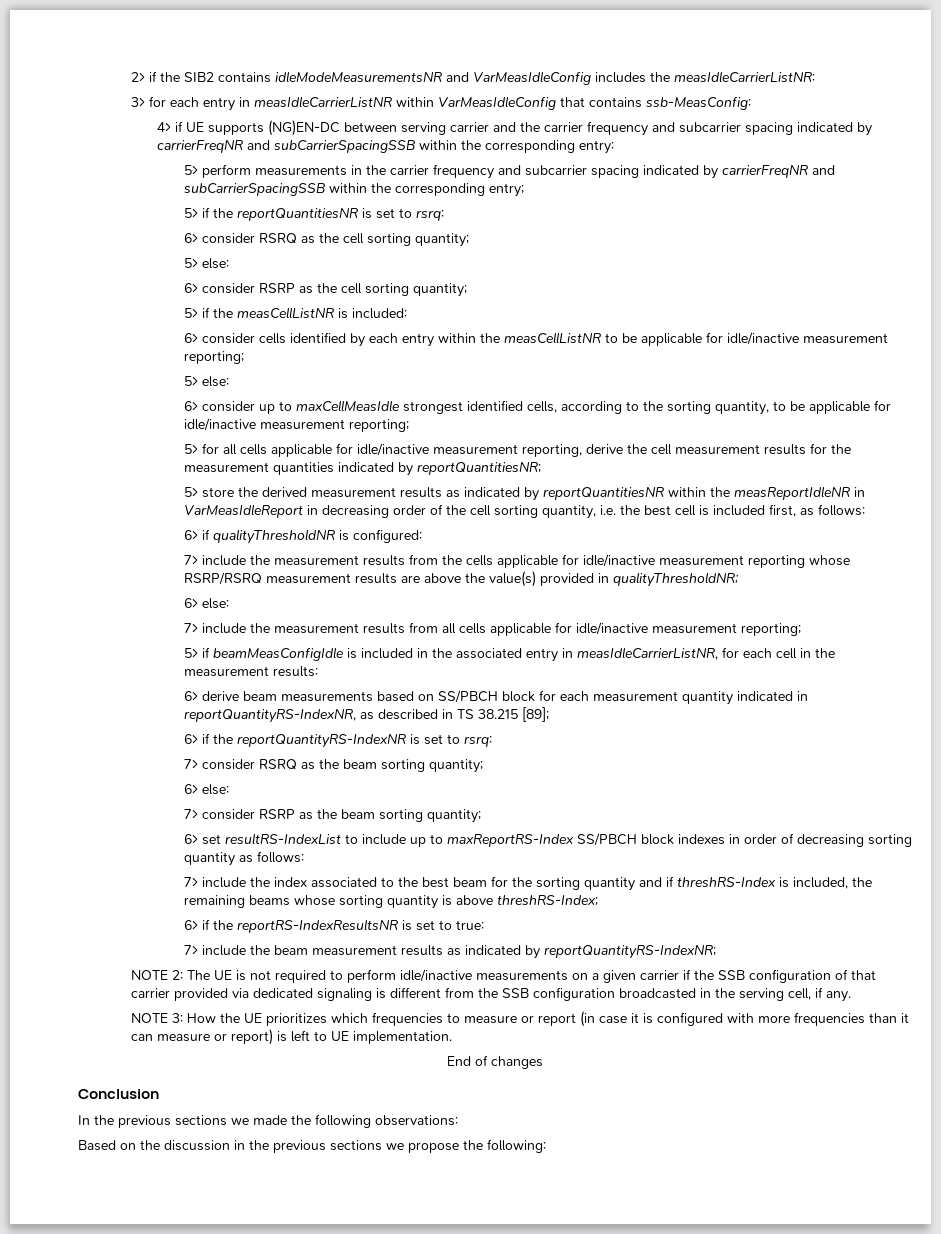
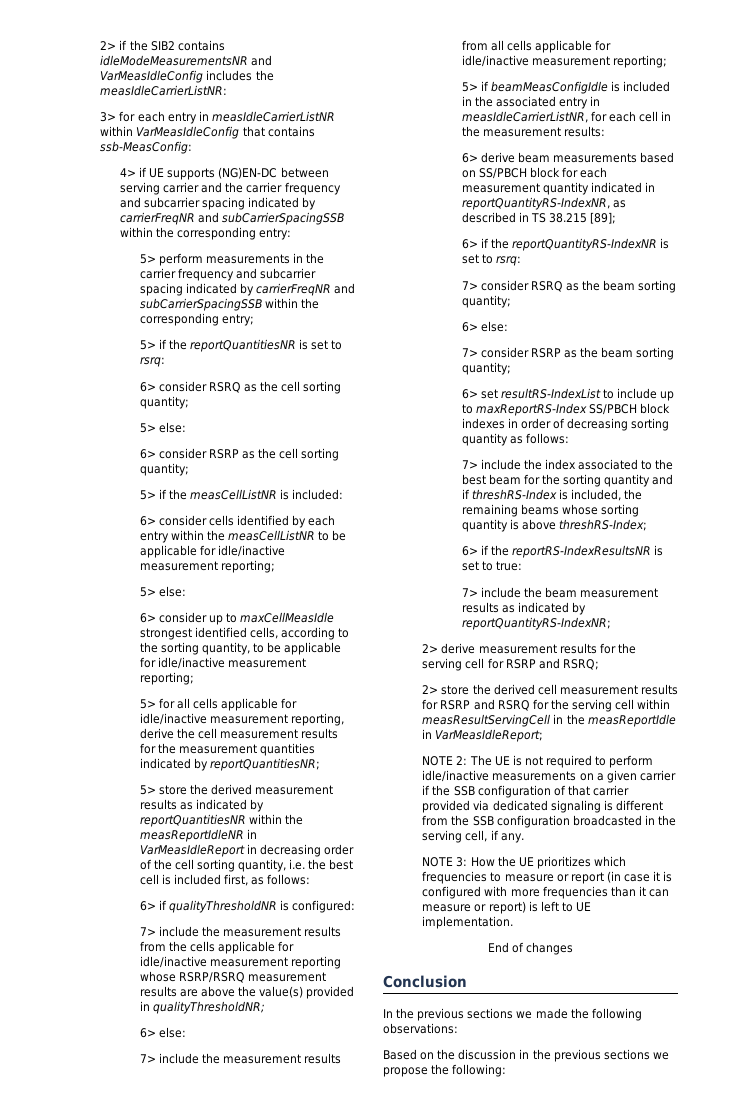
+ 2> derive measurement results for the serving cell for RSRP and RSRQ;
+ 2> store the derived cell measurement results for RSRP and RSRQ for the serving cell within measResultServingCell in the measReportIdle in VarMeasIdleReport;

